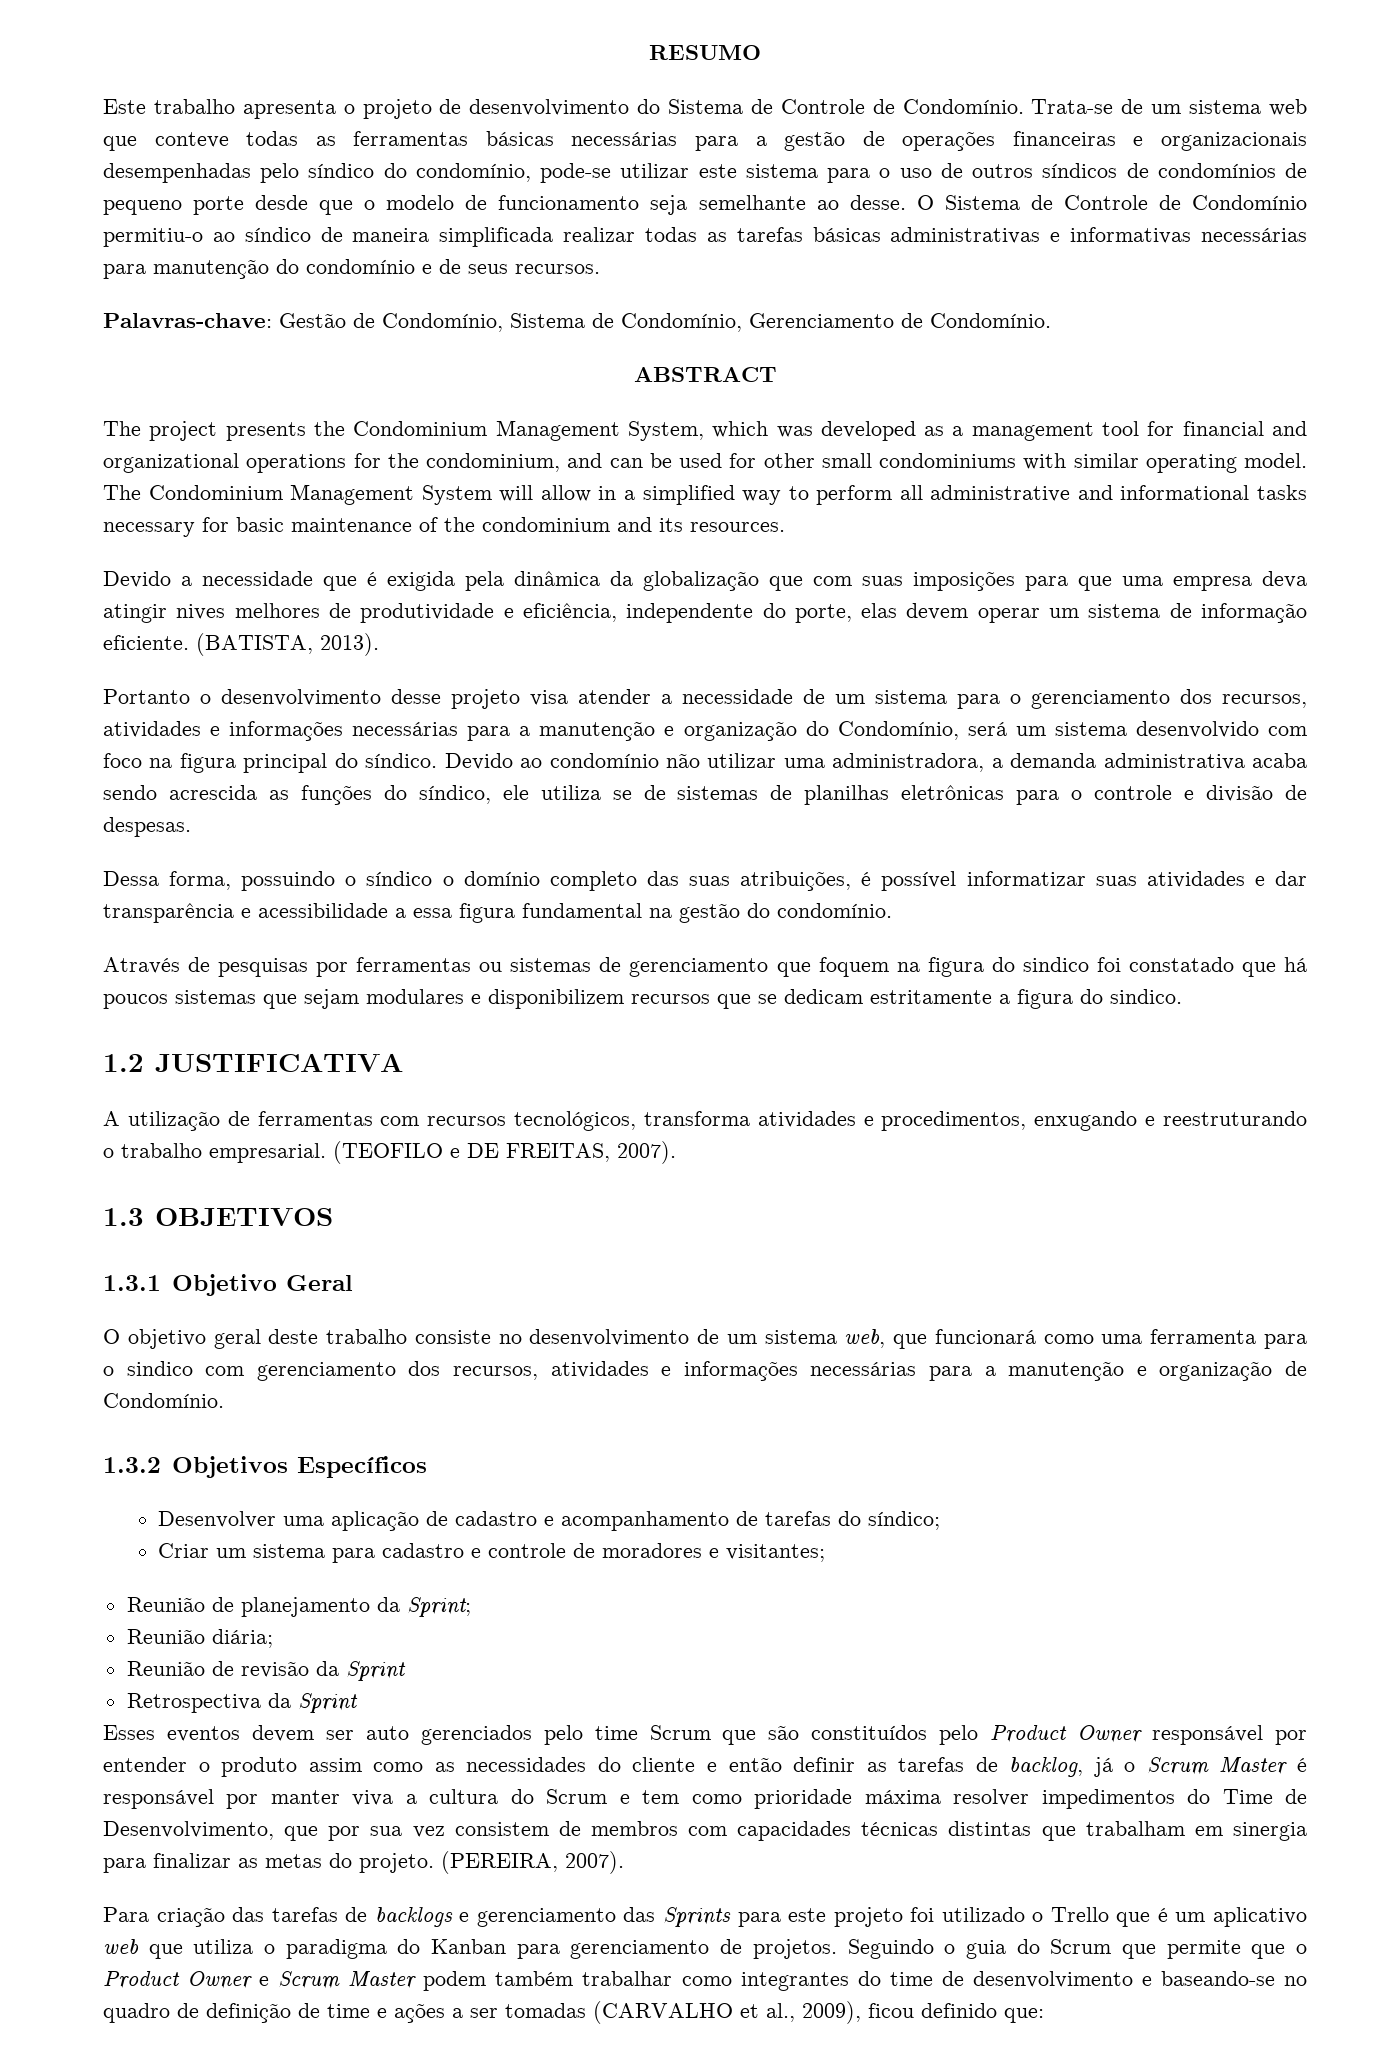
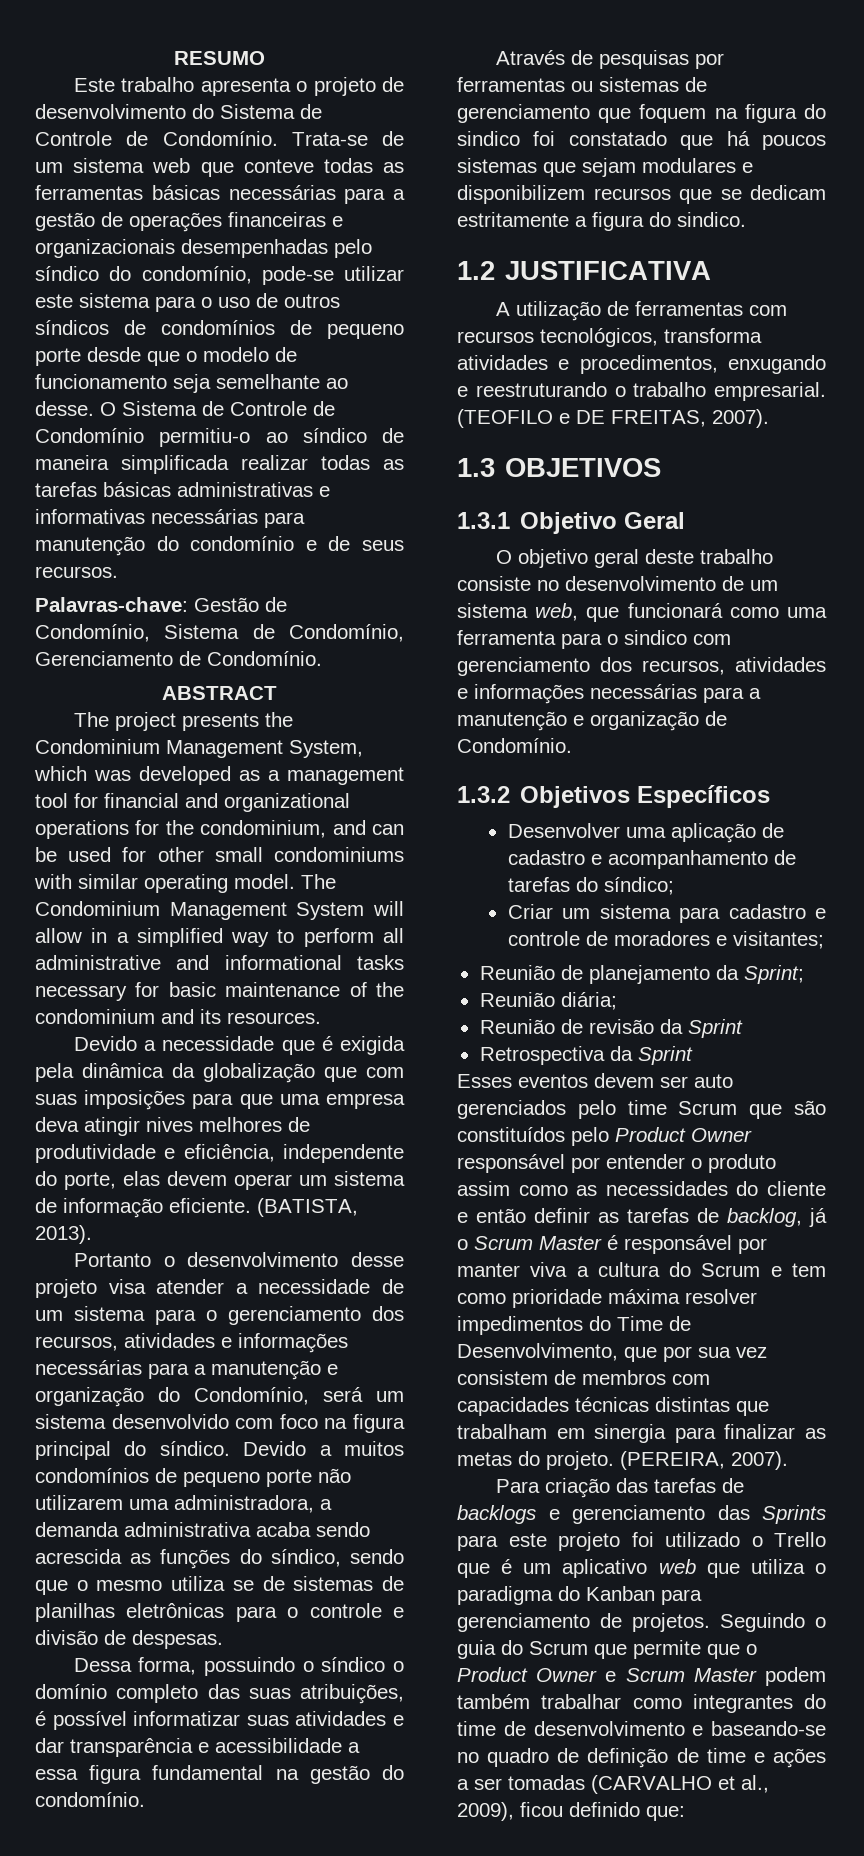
- Devido ao condomínio não utilizar uma administradora, a demanda administrativa acaba sendo acrescida as funções do síndico, ele utiliza se de sistemas de planilhas eletrônicas para o controle e divisão de despesas.
+ Devido a muitos condomínios de pequeno porte não utilizarem uma administradora, a demanda administrativa acaba sendo acrescida as funções do síndico, sendo que o mesmo utiliza se de sistemas de planilhas eletrônicas para o controle e divisão de despesas.

